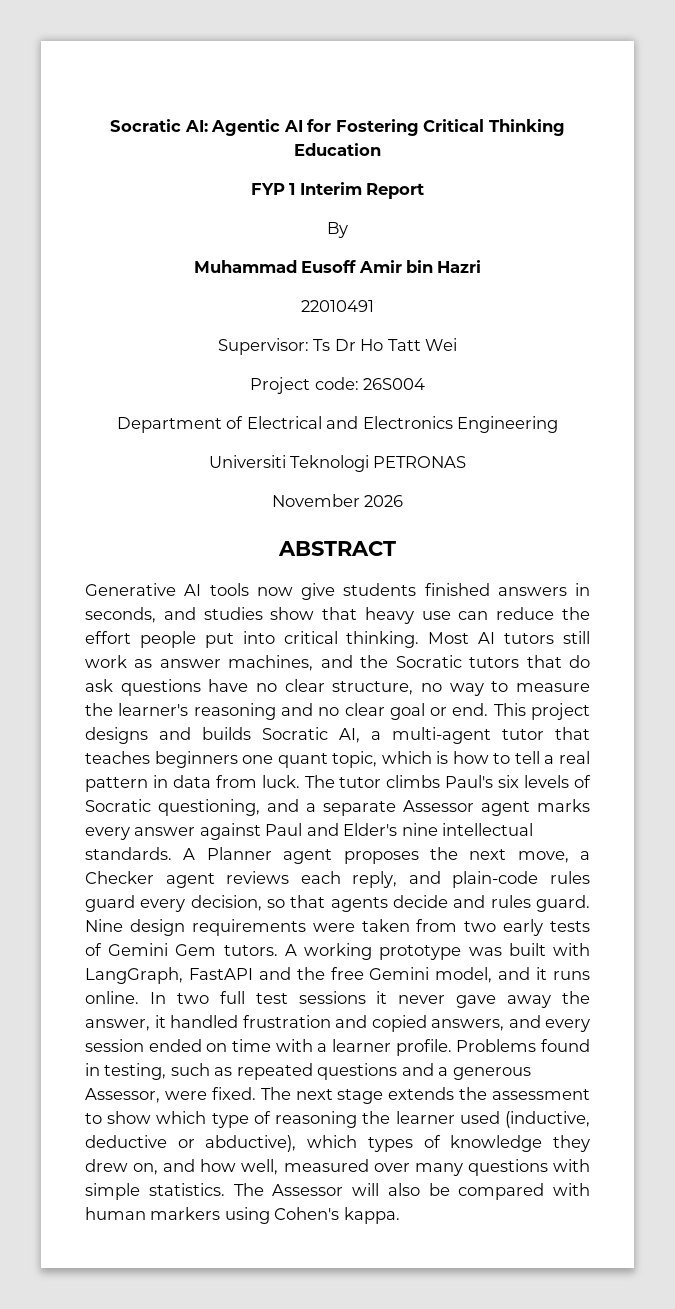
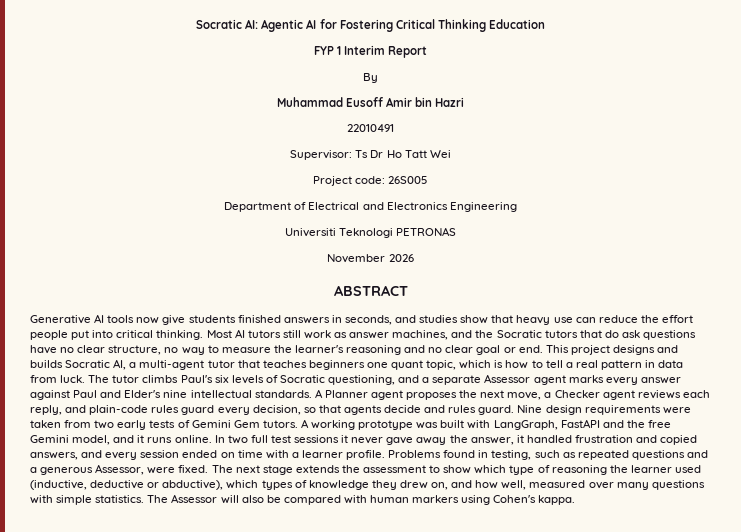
- Project code: 26S004
+ Project code: 26S005

